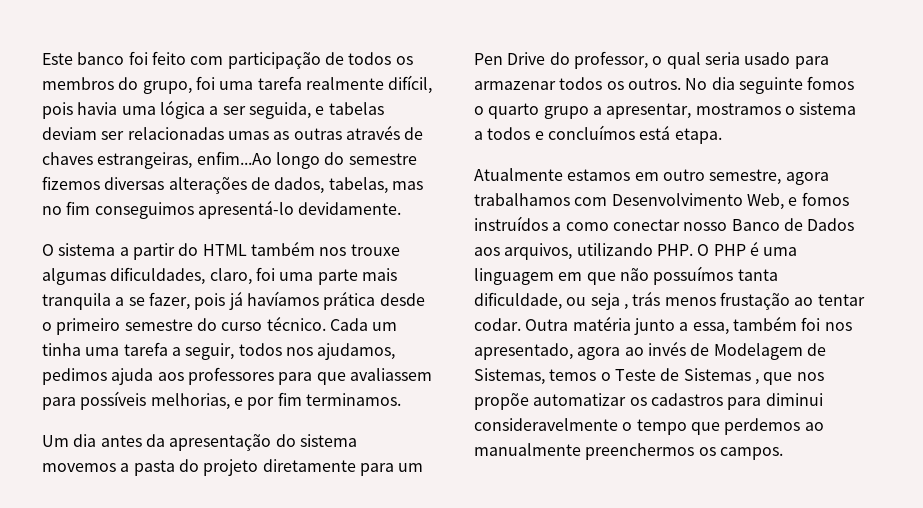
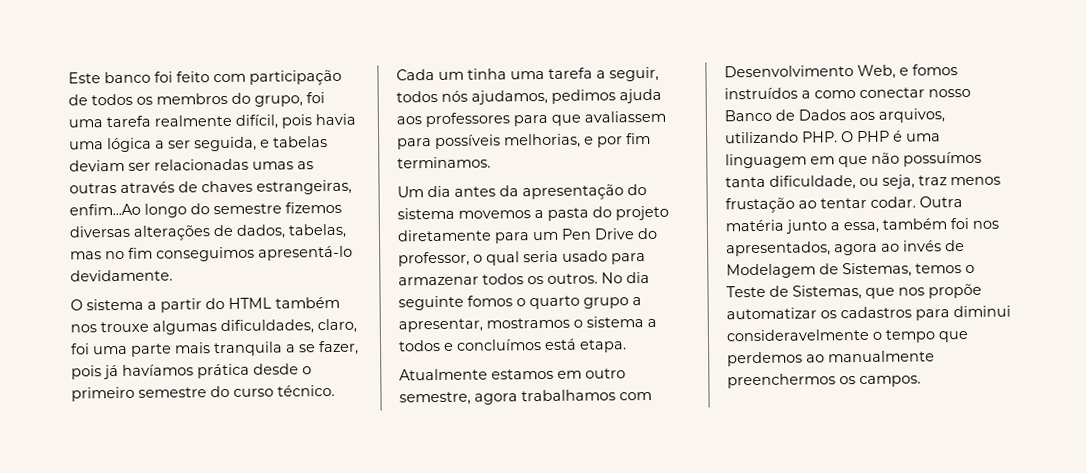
- Cada um tinha uma tarefa a seguir, todos nos ajudamos, pedimos ajuda aos professores para que avaliassem para possíveis melhorias, e por fim terminamos.
+ Cada um tinha uma tarefa a seguir, todos nós ajudamos, pedimos ajuda aos professores para que avaliassem para possíveis melhorias, e por fim terminamos.
- Atualmente estamos em outro semestre, agora trabalhamos com Desenvolvimento Web, e fomos instruídos a como conectar nosso Banco de Dados aos arquivos, utilizando PHP. O PHP é uma linguagem em que não possuímos tanta dificuldade, ou seja , trás menos frustação ao tentar codar.
+ Atualmente estamos em outro semestre, agora trabalhamos com Desenvolvimento Web, e fomos instruídos a como conectar nosso Banco de Dados aos arquivos, utilizando PHP. O PHP é uma linguagem em que não possuímos tanta dificuldade, ou seja, traz menos frustação ao tentar codar.
- Outra matéria junto a essa, também foi nos apresentado, agora ao invés de Modelagem de Sistemas, temos o Teste de Sistemas , que nos propõe automatizar os cadastros para diminui consideravelmente o tempo que perdemos ao manualmente preenchermos os campos.
+ Outra matéria junto a essa, também foi nos apresentados, agora ao invés de Modelagem de Sistemas, temos o Teste de Sistemas, que nos propõe automatizar os cadastros para diminui consideravelmente o tempo que perdemos ao manualmente preenchermos os campos.

